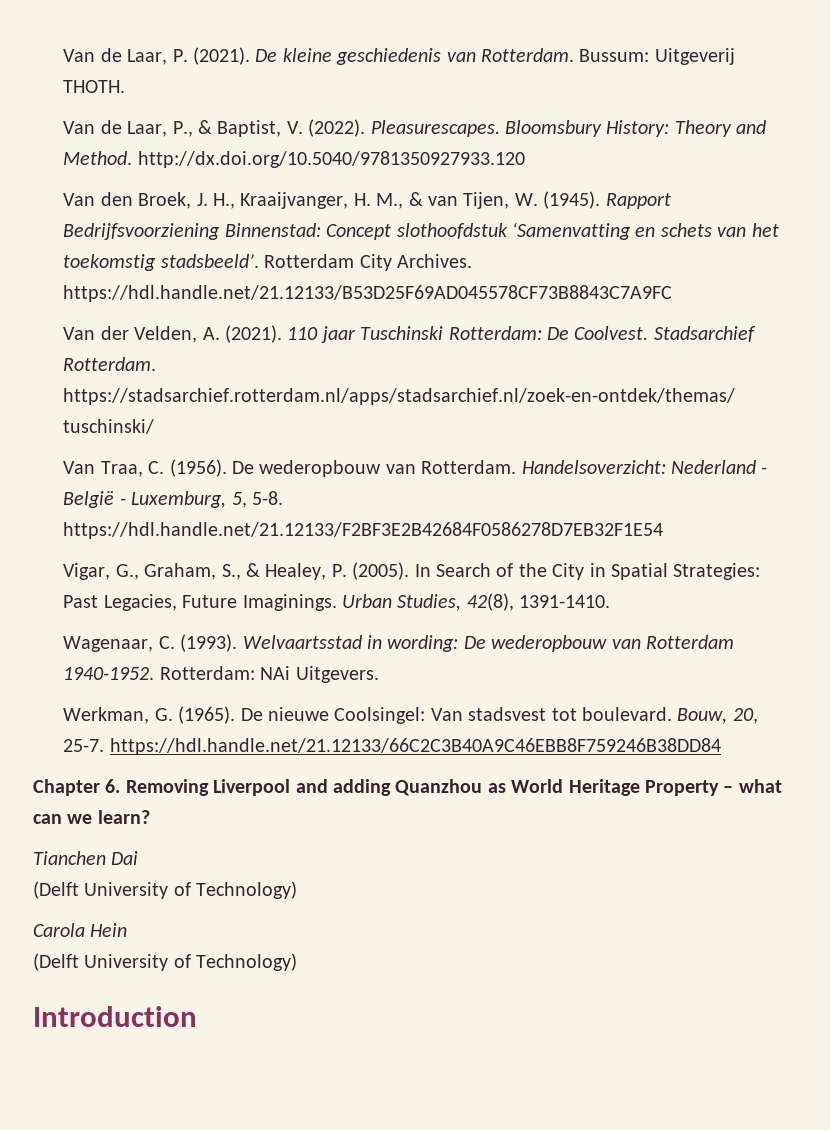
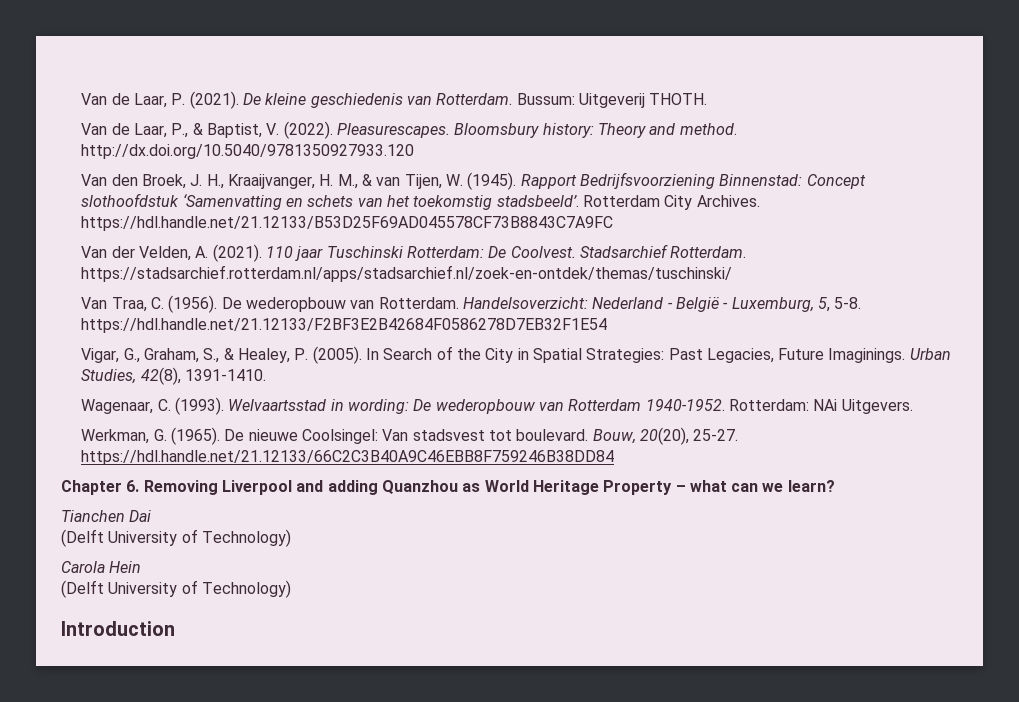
- Bloomsbury History: Theory and Method. http://dx.doi.org/10.5040/9781350927933.120
+ Bloomsbury history: Theory and method. http://dx.doi.org/10.5040/9781350927933.120
- Bouw, 20, 25-7. https://hdl.handle.net/21.12133/66C2C3B40A9C46EBB8F759246B38DD84
+ Bouw, 20(20), 25-27. https://hdl.handle.net/21.12133/66C2C3B40A9C46EBB8F759246B38DD84

